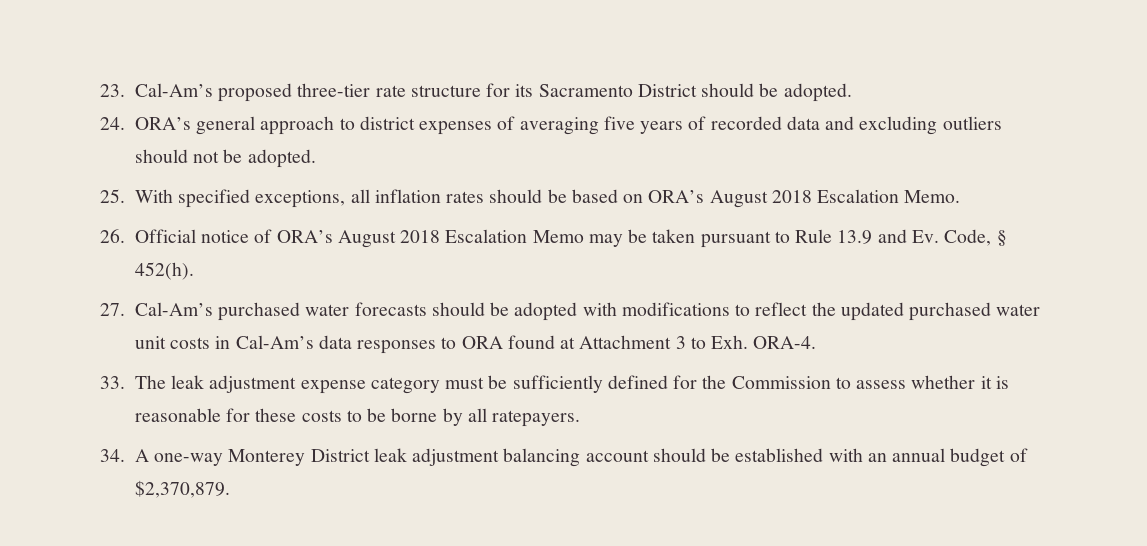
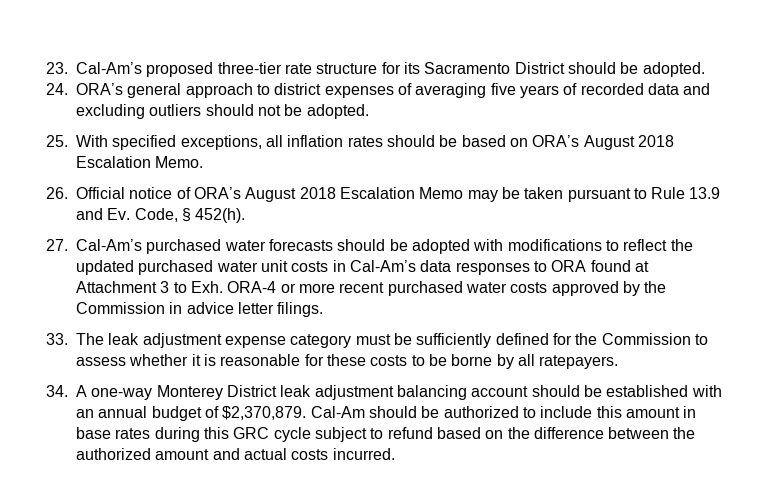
- 27. Cal-Am’s purchased water forecasts should be adopted with modifications to reflect the updated purchased water unit costs in Cal-Am’s data responses to ORA found at Attachment 3 to Exh. ORA-4.
+ 27. Cal-Am’s purchased water forecasts should be adopted with modifications to reflect the updated purchased water unit costs in Cal-Am’s data responses to ORA found at Attachment 3 to Exh. ORA-4 or more recent purchased water costs approved by the Commission in advice letter filings.
+ Cal-Am should be authorized to include this amount in base rates during this GRC cycle subject to refund based on the difference between the authorized amount and actual costs incurred.

